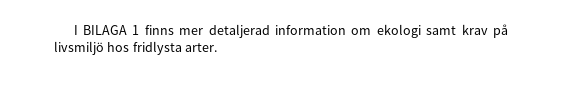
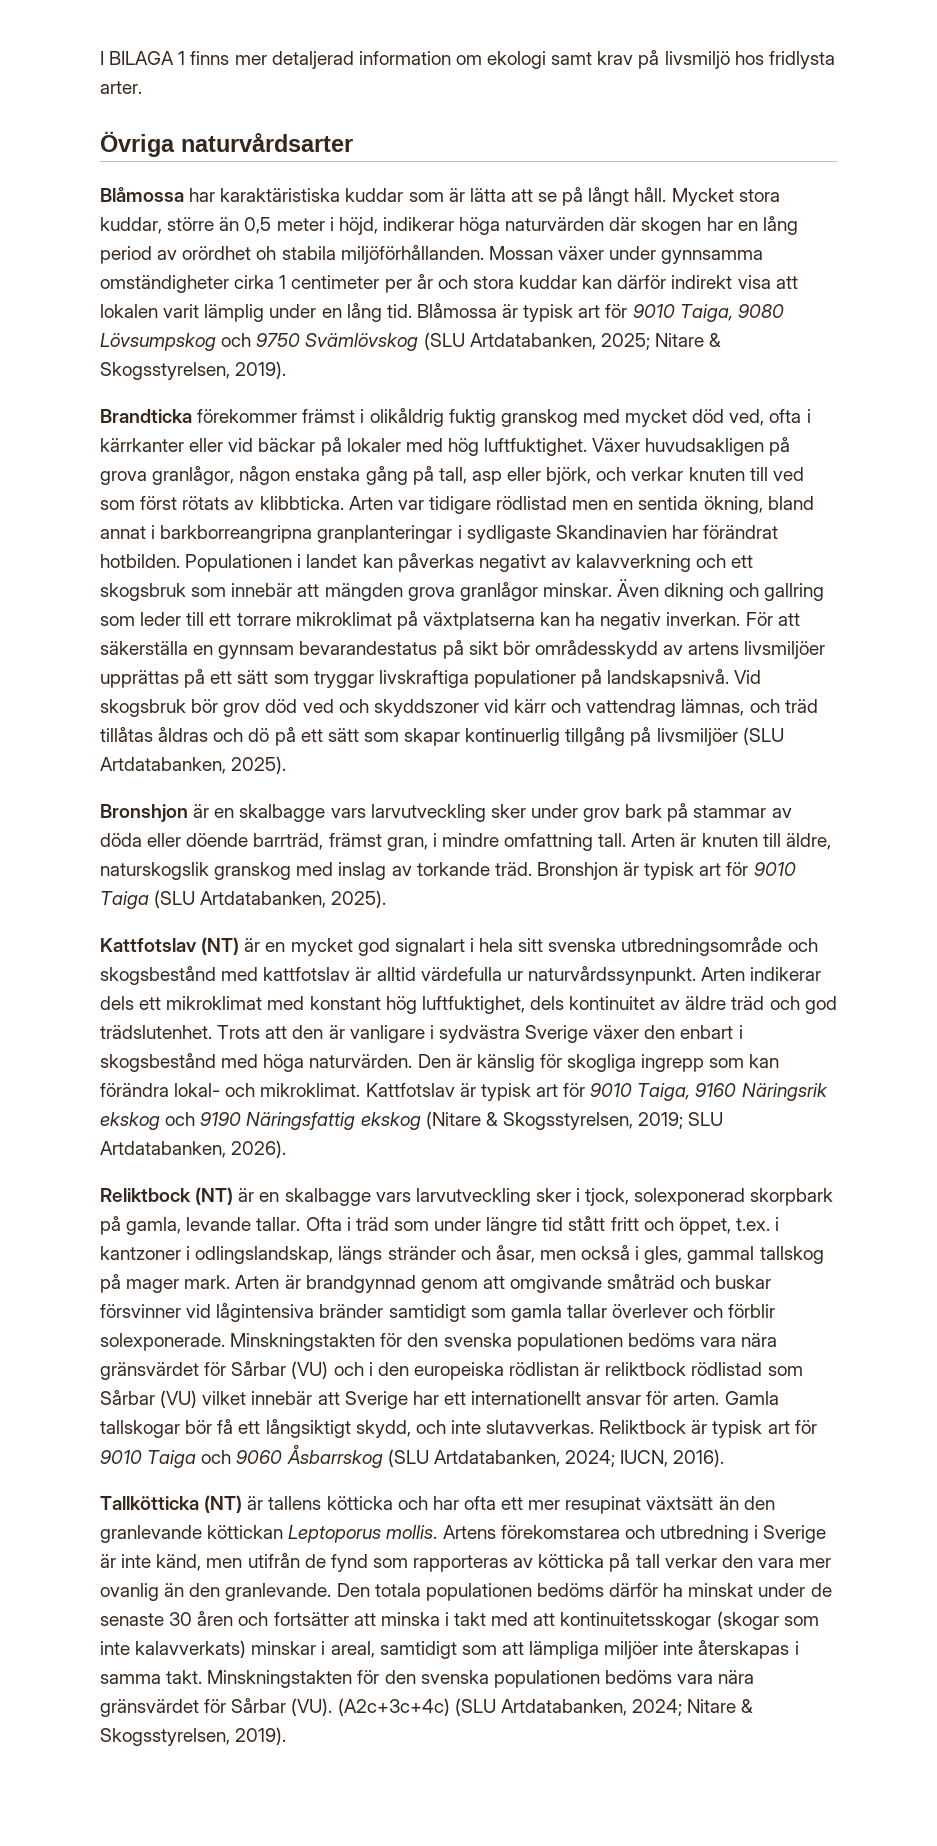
+ Övriga naturvårdsarter
+ Blåmossa har karaktäristiska kuddar som är lätta att se på långt håll. Mycket stora kuddar, större än 0,5 meter i höjd, indikerar höga naturvärden där skogen har en lång period av orördhet oh stabila miljöförhållanden. Mossan växer under gynnsamma omständigheter cirka 1 centimeter per år och stora kuddar kan därför indirekt visa att lokalen varit lämplig under en lång tid. Blåmossa är typisk art för 9010 Taiga, 9080 Lövsumpskog och 9750 Svämlövskog (SLU Artdatabanken, 2025; Nitare & Skogsstyrelsen, 2019).
+ Brandticka förekommer främst i olikåldrig fuktig granskog med mycket död ved, ofta i kärrkanter eller vid bäckar på lokaler med hög luftfuktighet. Växer huvudsakligen på grova granlågor, någon enstaka gång på tall, asp eller björk, och verkar knuten till ved som först rötats av klibbticka. Arten var tidigare rödlistad men en sentida ökning, bland annat i barkborreangripna granplanteringar i sydligaste Skandinavien har förändrat hotbilden. Populationen i landet kan påverkas negativt av kalavverkning och ett skogsbruk som innebär att mängden grova granlågor minskar. Även dikning och gallring som leder till ett torrare mikroklimat på växtplatserna kan ha negativ inverkan. För att säkerställa en gynnsam bevarandestatus på sikt bör områdesskydd av artens livsmiljöer upprättas på ett sätt som tryggar livskraftiga populationer på landskapsnivå. Vid skogsbruk bör grov död ved och skyddszoner vid kärr och vattendrag lämnas, och träd tillåtas åldras och dö på ett sätt som skapar kontinuerlig tillgång på livsmiljöer (SLU Artdatabanken, 2025).
+ Bronshjon är en skalbagge vars larvutveckling sker under grov bark på stammar av döda eller döende barrträd, främst gran, i mindre omfattning tall. Arten är knuten till äldre, naturskogslik granskog med inslag av torkande träd. Bronshjon är typisk art för 9010 Taiga (SLU Artdatabanken, 2025).
+ Kattfotslav (NT) är en mycket god signalart i hela sitt svenska utbredningsområde och skogsbestånd med kattfotslav är alltid värdefulla ur naturvårdssynpunkt. Arten indikerar dels ett mikroklimat med konstant hög luftfuktighet, dels kontinuitet av äldre träd och god trädslutenhet. Trots att den är vanligare i sydvästra Sverige växer den enbart i skogsbestånd med höga naturvärden. Den är känslig för skogliga ingrepp som kan förändra lokal- och mikroklimat. Kattfotslav är typisk art för 9010 Taiga, 9160 Näringsrik ekskog och 9190 Näringsfattig ekskog (Nitare & Skogsstyrelsen, 2019; SLU Artdatabanken, 2026).
+ Reliktbock (NT) är en skalbagge vars larvutveckling sker i tjock, solexponerad skorpbark på gamla, levande tallar. Ofta i träd som under längre tid stått fritt och öppet, t.ex. i kantzoner i odlingslandskap, längs stränder och åsar, men också i gles, gammal tallskog på mager mark. Arten är brandgynnad genom att omgivande småträd och buskar försvinner vid lågintensiva bränder samtidigt som gamla tallar överlever och förblir solexponerade. Minskningstakten för den svenska populationen bedöms vara nära gränsvärdet för Sårbar (VU) och i den europeiska rödlistan är reliktbock rödlistad som Sårbar (VU) vilket innebär att Sverige har ett internationellt ansvar för arten. Gamla tallskogar bör få ett långsiktigt skydd, och inte slutavverkas. Reliktbock är typisk art för 9010 Taiga och 9060 Åsbarrskog (SLU Artdatabanken, 2024; IUCN, 2016).
+ Tallkötticka (NT) är tallens kötticka och har ofta ett mer resupinat växtsätt än den granlevande köttickan Leptoporus mollis. Artens förekomstarea och utbredning i Sverige är inte känd, men utifrån de fynd som rapporteras av kötticka på tall verkar den vara mer ovanlig än den granlevande. Den totala populationen bedöms därför ha minskat under de senaste 30 åren och fortsätter att minska i takt med att kontinuitetsskogar (skogar som inte kalavverkats) minskar i areal, samtidigt som att lämpliga miljöer inte återskapas i samma takt. Minskningstakten för den svenska populationen bedöms vara nära gränsvärdet för Sårbar (VU). (A2c+3c+4c) (SLU Artdatabanken, 2024; Nitare & Skogsstyrelsen, 2019).

